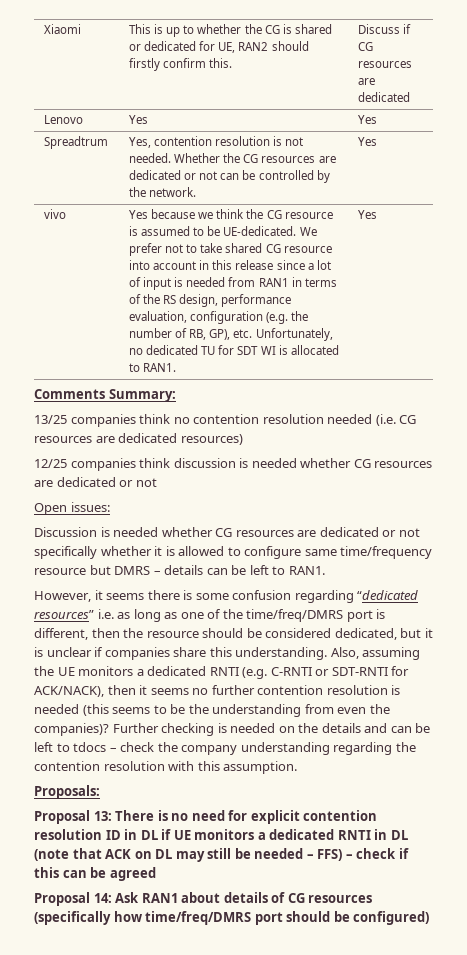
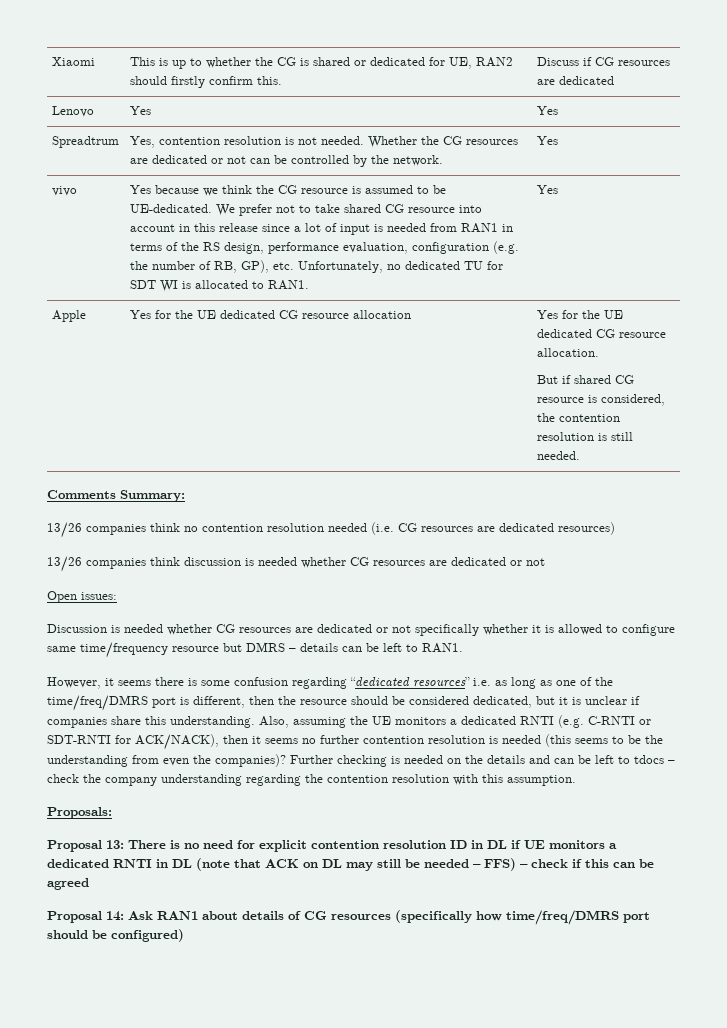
+ Apple | Yes for the UE dedicated CG resource allocation | Yes for the UE dedicated CG resource allocation.
+ But if shared CG resource is considered, the contention resolution is still needed.
- 13/25 companies think no contention resolution needed (i.e. CG resources are dedicated resources)
+ 13/26 companies think no contention resolution needed (i.e. CG resources are dedicated resources)
- 12/25 companies think discussion is needed whether CG resources are dedicated or not
+ 13/26 companies think discussion is needed whether CG resources are dedicated or not

